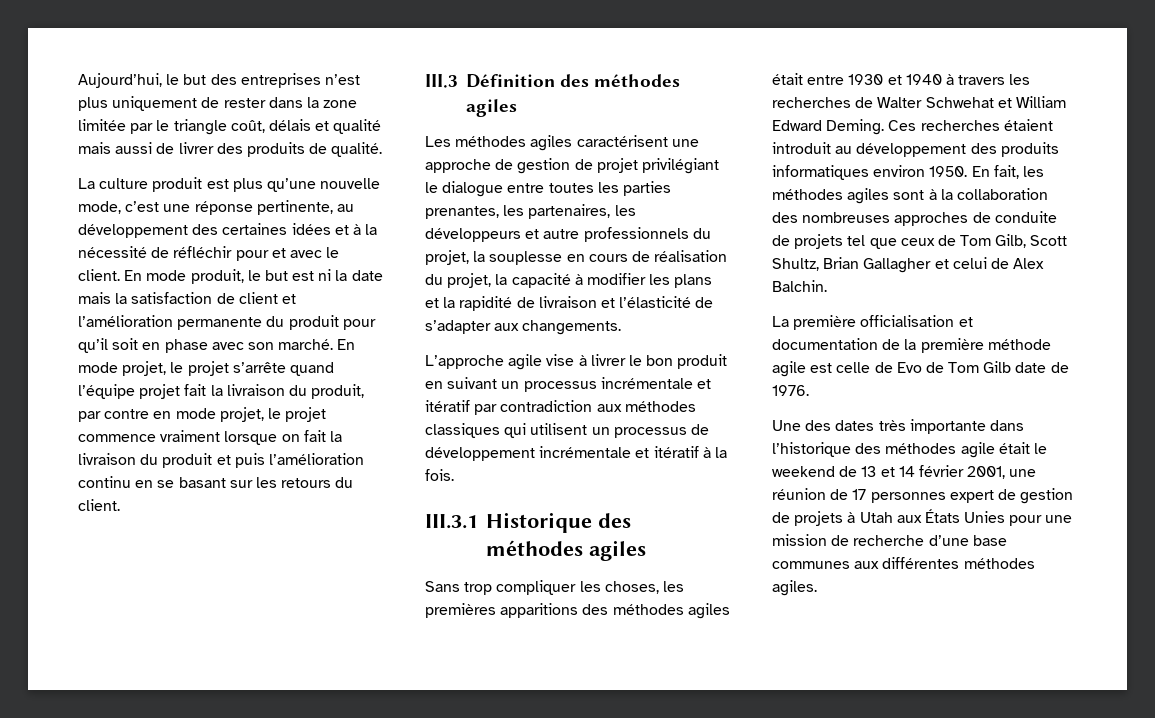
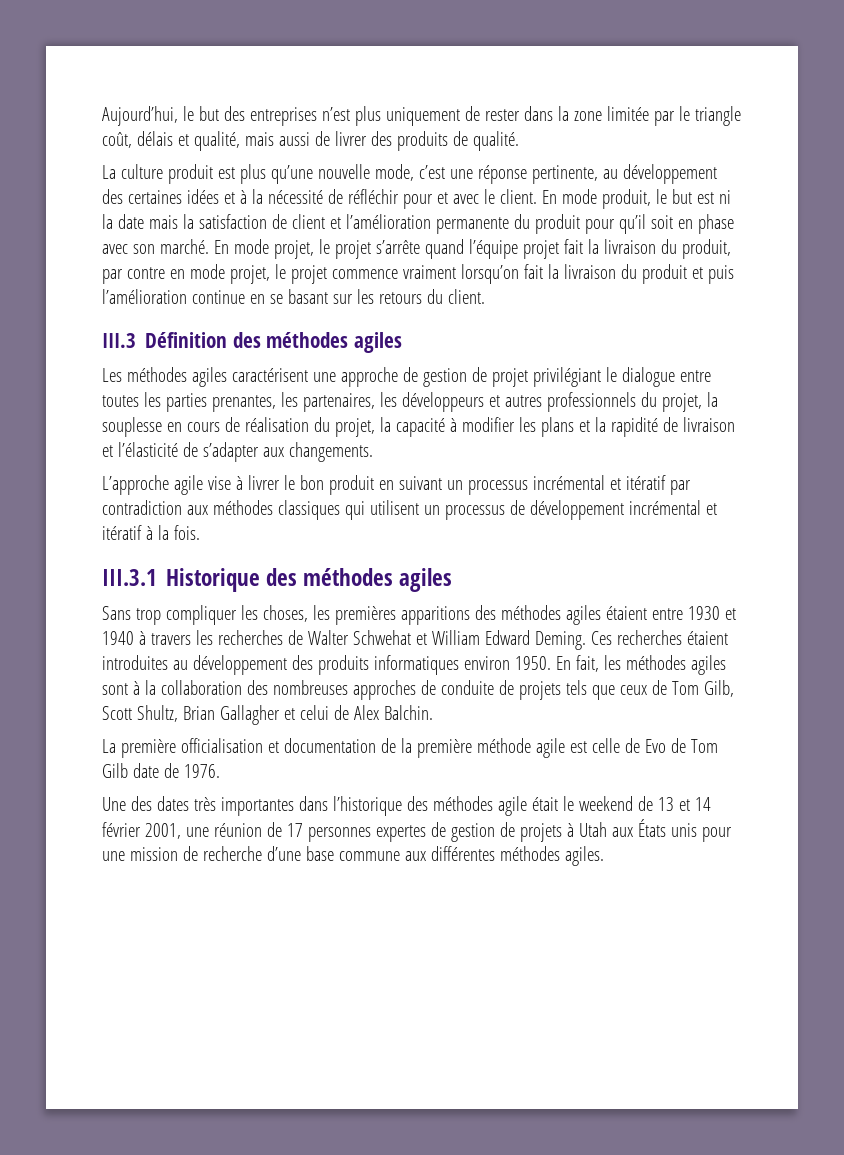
- Aujourd’hui, le but des entreprises n’est plus uniquement de rester dans la zone limitée par le triangle coût, délais et qualité mais aussi de livrer des produits de qualité.
+ Aujourd’hui, le but des entreprises n’est plus uniquement de rester dans la zone limitée par le triangle coût, délais et qualité, mais aussi de livrer des produits de qualité.
- En mode projet, le projet s’arrête quand l’équipe projet fait la livraison du produit, par contre en mode projet, le projet commence vraiment lorsque on fait la livraison du produit et puis l’amélioration continu en se basant sur les retours du client.
+ En mode projet, le projet s’arrête quand l’équipe projet fait la livraison du produit, par contre en mode projet, le projet commence vraiment lorsqu’on fait la livraison du produit et puis l’amélioration continue en se basant sur les retours du client.
- Les méthodes agiles caractérisent une approche de gestion de projet privilégiant le dialogue entre toutes les parties prenantes, les partenaires, les développeurs et autre professionnels du projet, la souplesse en cours de réalisation du projet, la capacité à modifier les plans et la rapidité de livraison et l’élasticité de s’adapter aux changements.
+ Les méthodes agiles caractérisent une approche de gestion de projet privilégiant le dialogue entre toutes les parties prenantes, les partenaires, les développeurs et autres professionnels du projet, la souplesse en cours de réalisation du projet, la capacité à modifier les plans et la rapidité de livraison et l’élasticité de s’adapter aux changements.
- L’approche agile vise à livrer le bon produit en suivant un processus incrémentale et itératif par contradiction aux méthodes classiques qui utilisent un processus de développement incrémentale et itératif à la fois.
+ L’approche agile vise à livrer le bon produit en suivant un processus incrémental et itératif par contradiction aux méthodes classiques qui utilisent un processus de développement incrémental et itératif à la fois.
- Sans trop compliquer les choses, les premières apparitions des méthodes agiles était entre 1930 et 1940 à travers les recherches de Walter Schwehat et William Edward Deming.
+ Sans trop compliquer les choses, les premières apparitions des méthodes agiles étaient entre 1930 et 1940 à travers les recherches de Walter Schwehat et William Edward Deming.
- Ces recherches étaient introduit au développement des produits informatiques environ 1950.
+ Ces recherches étaient introduites au développement des produits informatiques environ 1950.
- En fait, les méthodes agiles sont à la collaboration des nombreuses approches de conduite de projets tel que ceux de Tom Gilb, Scott Shultz, Brian Gallagher et celui de Alex Balchin.
+ En fait, les méthodes agiles sont à la collaboration des nombreuses approches de conduite de projets tels que ceux de Tom Gilb, Scott Shultz, Brian Gallagher et celui de Alex Balchin.
- Une des dates très importante dans l’historique des méthodes agile était le weekend de 13 et 14 février 2001, une réunion de 17 personnes expert de gestion de projets à Utah aux États Unies pour une mission de recherche d’une base communes aux différentes méthodes agiles.
+ Une des dates très importantes dans l’historique des méthodes agile était le weekend de 13 et 14 février 2001, une réunion de 17 personnes expertes de gestion de projets à Utah aux États unis pour une mission de recherche d’une base commune aux différentes méthodes agiles.

